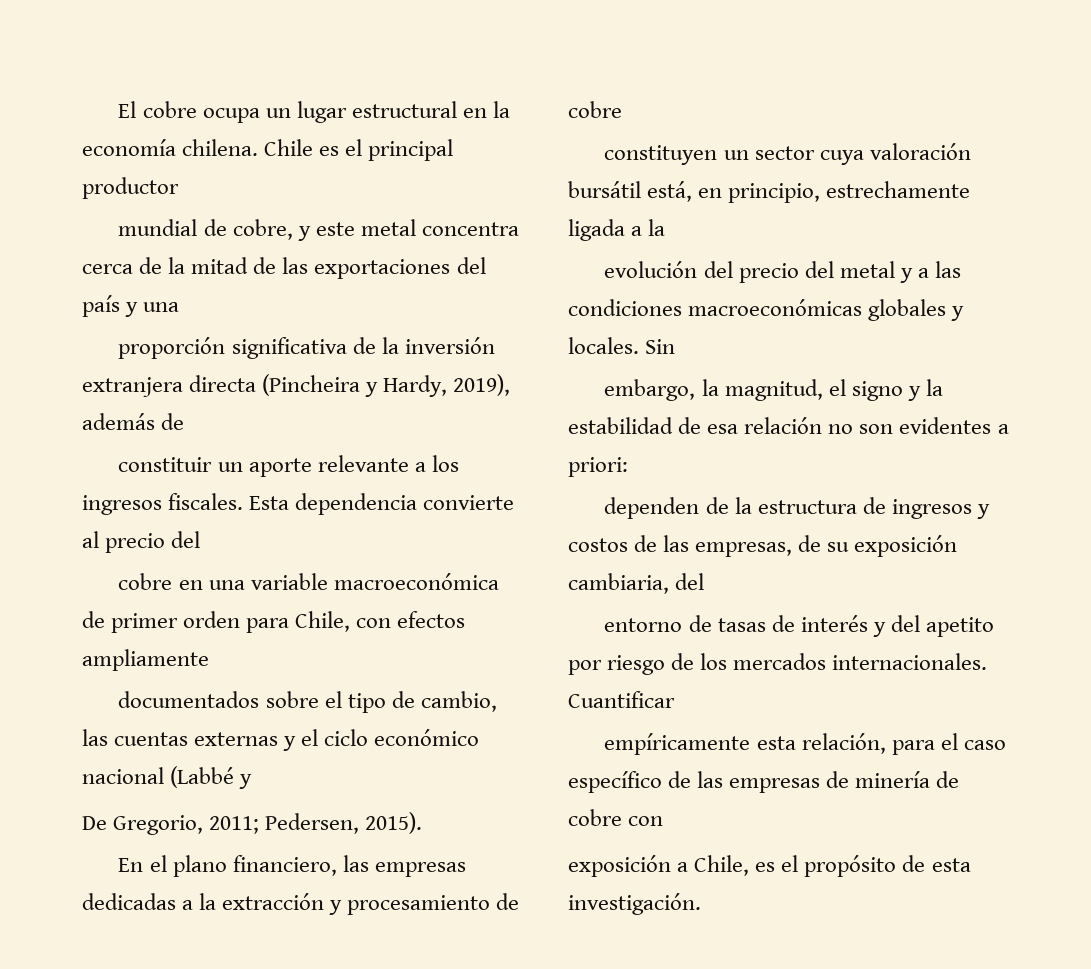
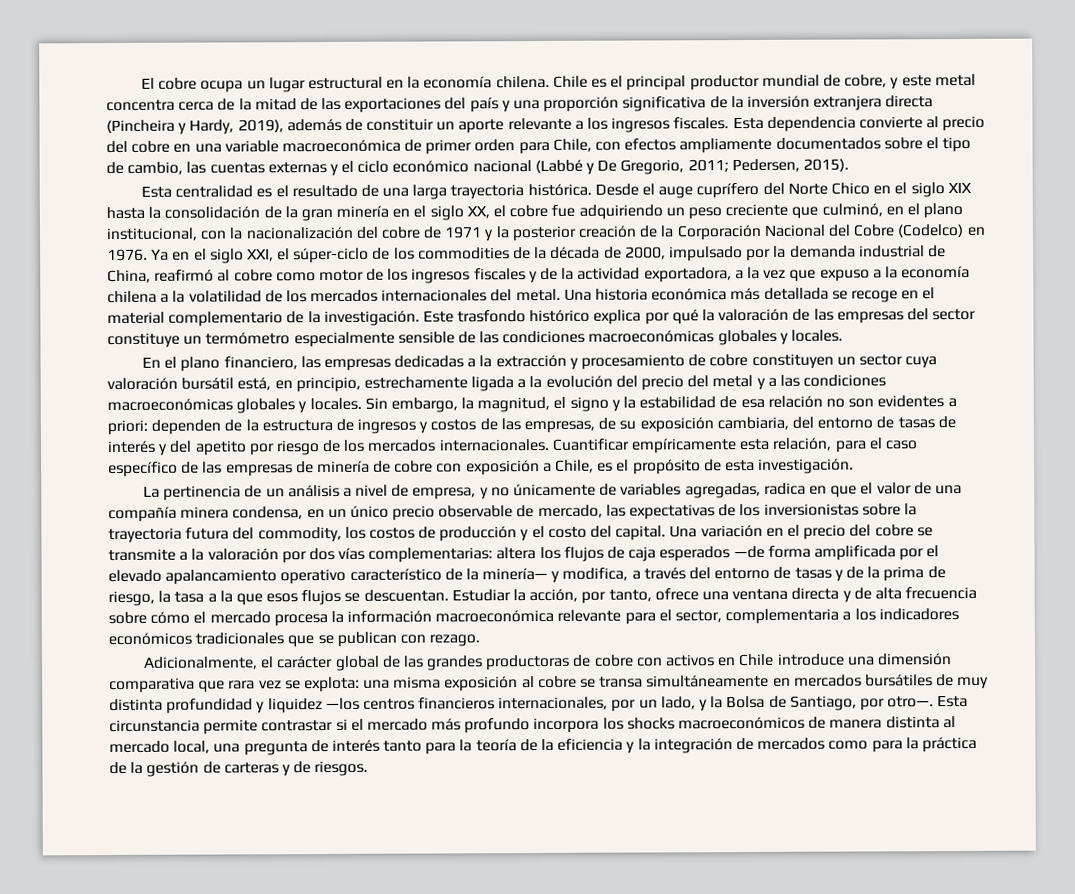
- Chile es el principal productor
- mundial de cobre, y este metal concentra cerca de la mitad de las exportaciones del país y una
- proporción significativa de la inversión extranjera directa (Pincheira y Hardy, 2019), además de
- constituir un aporte relevante a los ingresos fiscales.
+ Chile es el principal productor mundial de cobre, y este metal concentra cerca de la mitad de las exportaciones del país y una proporción significativa de la inversión extranjera directa (Pincheira y Hardy, 2019), además de constituir un aporte relevante a los ingresos fiscales.
- Esta dependencia convierte al precio del
- cobre en una variable macroeconómica de primer orden para Chile, con efectos ampliamente
- documentados sobre el tipo de cambio, las cuentas externas y el ciclo económico nacional (Labbé y
- De Gregorio, 2011; Pedersen, 2015).
+ Esta dependencia convierte al precio del cobre en una variable macroeconómica de primer orden para Chile, con efectos ampliamente documentados sobre el tipo de cambio, las cuentas externas y el ciclo económico nacional (Labbé y De Gregorio, 2011; Pedersen, 2015).
+ Esta centralidad es el resultado de una larga trayectoria histórica. Desde el auge cuprífero del Norte Chico en el siglo XIX hasta la consolidación de la gran minería en el siglo XX, el cobre fue adquiriendo un peso creciente que culminó, en el plano institucional, con la nacionalización del cobre de 1971 y la posterior creación de la Corporación Nacional del Cobre (Codelco) en 1976. Ya en el siglo XXI, el súper-ciclo de los commodities de la década de 2000, impulsado por la demanda industrial de China, reafirmó al cobre como motor de los ingresos fiscales y de la actividad exportadora, a la vez que expuso a la economía chilena a la volatilidad de los mercados internacionales del metal. Una historia económica más detallada se recoge en el material complementario de la investigación. Este trasfondo histórico explica por qué la valoración de las empresas del sector constituye un termómetro especialmente sensible de las condiciones macroeconómicas globales y locales.
- En el plano financiero, las empresas dedicadas a la extracción y procesamiento de cobre
- constituyen un sector cuya valoración bursátil está, en principio, estrechamente ligada a la
- evolución del precio del metal y a las condiciones macroeconómicas globales y locales.
+ En el plano financiero, las empresas dedicadas a la extracción y procesamiento de cobre constituyen un sector cuya valoración bursátil está, en principio, estrechamente ligada a la evolución del precio del metal y a las condiciones macroeconómicas globales y locales.
- Sin
- embargo, la magnitud, el signo y la estabilidad de esa relación no son evidentes a priori:
- dependen de la estructura de ingresos y costos de las empresas, de su exposición cambiaria, del
- entorno de tasas de interés y del apetito por riesgo de los mercados internacionales.
+ Sin embargo, la magnitud, el signo y la estabilidad de esa relación no son evidentes a priori: dependen de la estructura de ingresos y costos de las empresas, de su exposición cambiaria, del entorno de tasas de interés y del apetito por riesgo de los mercados internacionales.
- Cuantificar
- empíricamente esta relación, para el caso específico de las empresas de minería de cobre con
- exposición a Chile, es el propósito de esta investigación.
+ Cuantificar empíricamente esta relación, para el caso específico de las empresas de minería de cobre con exposición a Chile, es el propósito de esta investigación.
+ La pertinencia de un análisis a nivel de empresa, y no únicamente de variables agregadas, radica en que el valor de una compañía minera condensa, en un único precio observable de mercado, las expectativas de los inversionistas sobre la trayectoria futura del commodity, los costos de producción y el costo del capital. Una variación en el precio del cobre se transmite a la valoración por dos vías complementarias: altera los flujos de caja esperados —de forma amplificada por el elevado apalancamiento operativo característico de la minería— y modifica, a través del entorno de tasas y de la prima de riesgo, la tasa a la que esos flujos se descuentan. Estudiar la acción, por tanto, ofrece una ventana directa y de alta frecuencia sobre cómo el mercado procesa la información macroeconómica relevante para el sector, complementaria a los indicadores económicos tradicionales que se publican con rezago.
+ Adicionalmente, el carácter global de las grandes productoras de cobre con activos en Chile introduce una dimensión comparativa que rara vez se explota: una misma exposición al cobre se transa simultáneamente en mercados bursátiles de muy distinta profundidad y liquidez —los centros financieros internacionales, por un lado, y la Bolsa de Santiago, por otro—. Esta circunstancia permite contrastar si el mercado más profundo incorpora los shocks macroeconómicos de manera distinta al mercado local, una pregunta de interés tanto para la teoría de la eficiencia y la integración de mercados como para la práctica de la gestión de carteras y de riesgos.

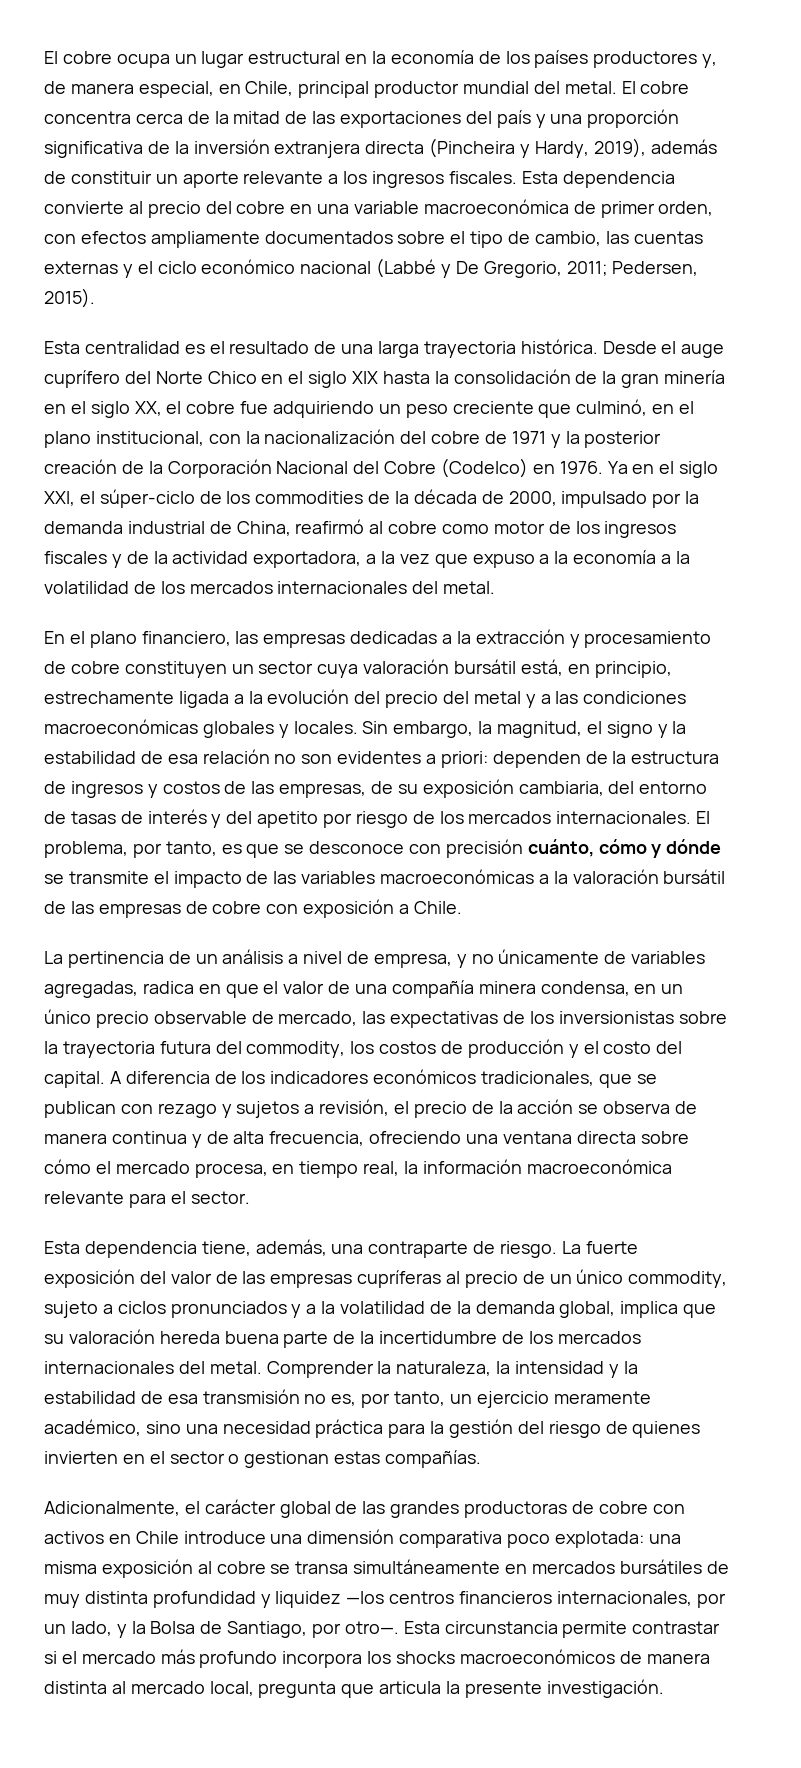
- El cobre ocupa un lugar estructural en la economía chilena. Chile es el principal productor mundial de cobre, y este metal concentra cerca de la mitad de las exportaciones del país y una proporción significativa de la inversión extranjera directa (Pincheira y Hardy, 2019), además de constituir un aporte relevante a los ingresos fiscales.
+ El cobre ocupa un lugar estructural en la economía de los países productores y, de manera especial, en Chile, principal productor mundial del metal. El cobre concentra cerca de la mitad de las exportaciones del país y una proporción significativa de la inversión extranjera directa (Pincheira y Hardy, 2019), además de constituir un aporte relevante a los ingresos fiscales.
- Esta dependencia convierte al precio del cobre en una variable macroeconómica de primer orden para Chile, con efectos ampliamente documentados sobre el tipo de cambio, las cuentas externas y el ciclo económico nacional (Labbé y De Gregorio, 2011; Pedersen, 2015).
+ Esta dependencia convierte al precio del cobre en una variable macroeconómica de primer orden, con efectos ampliamente documentados sobre el tipo de cambio, las cuentas externas y el ciclo económico nacional (Labbé y De Gregorio, 2011; Pedersen, 2015).
- Ya en el siglo XXI, el súper-ciclo de los commodities de la década de 2000, impulsado por la demanda industrial de China, reafirmó al cobre como motor de los ingresos fiscales y de la actividad exportadora, a la vez que expuso a la economía chilena a la volatilidad de los mercados internacionales del metal. Una historia económica más detallada se recoge en el material complementario de la investigación. Este trasfondo histórico explica por qué la valoración de las empresas del sector constituye un termómetro especialmente sensible de las condiciones macroeconómicas globales y locales.
+ Ya en el siglo XXI, el súper-ciclo de los commodities de la década de 2000, impulsado por la demanda industrial de China, reafirmó al cobre como motor de los ingresos fiscales y de la actividad exportadora, a la vez que expuso a la economía a la volatilidad de los mercados internacionales del metal.
- Cuantificar empíricamente esta relación, para el caso específico de las empresas de minería de cobre con exposición a Chile, es el propósito de esta investigación.
+ El problema, por tanto, es que se desconoce con precisión cuánto, cómo y dónde se transmite el impacto de las variables macroeconómicas a la valoración bursátil de las empresas de cobre con exposición a Chile.
- Una variación en el precio del cobre se transmite a la valoración por dos vías complementarias: altera los flujos de caja esperados —de forma amplificada por el elevado apalancamiento operativo característico de la minería— y modifica, a través del entorno de tasas y de la prima de riesgo, la tasa a la que esos flujos se descuentan. Estudiar la acción, por tanto, ofrece una ventana directa y de alta frecuencia sobre cómo el mercado procesa la información macroeconómica relevante para el sector, complementaria a los indicadores económicos tradicionales que se publican con rezago.
+ A diferencia de los indicadores económicos tradicionales, que se publican con rezago y sujetos a revisión, el precio de la acción se observa de manera continua y de alta frecuencia, ofreciendo una ventana directa sobre cómo el mercado procesa, en tiempo real, la información macroeconómica relevante para el sector.
+ Esta dependencia tiene, además, una contraparte de riesgo. La fuerte exposición del valor de las empresas cupríferas al precio de un único commodity, sujeto a ciclos pronunciados y a la volatilidad de la demanda global, implica que su valoración hereda buena parte de la incertidumbre de los mercados internacionales del metal. Comprender la naturaleza, la intensidad y la estabilidad de esa transmisión no es, por tanto, un ejercicio meramente académico, sino una necesidad práctica para la gestión del riesgo de quienes invierten en el sector o gestionan estas compañías.
- Adicionalmente, el carácter global de las grandes productoras de cobre con activos en Chile introduce una dimensión comparativa que rara vez se explota: una misma exposición al cobre se transa simultáneamente en mercados bursátiles de muy distinta profundidad y liquidez —los centros financieros internacionales, por un lado, y la Bolsa de Santiago, por otro—.
+ Adicionalmente, el carácter global de las grandes productoras de cobre con activos en Chile introduce una dimensión comparativa poco explotada: una misma exposición al cobre se transa simultáneamente en mercados bursátiles de muy distinta profundidad y liquidez —los centros financieros internacionales, por un lado, y la Bolsa de Santiago, por otro—.
- Esta circunstancia permite contrastar si el mercado más profundo incorpora los shocks macroeconómicos de manera distinta al mercado local, una pregunta de interés tanto para la teoría de la eficiencia y la integración de mercados como para la práctica de la gestión de carteras y de riesgos.
+ Esta circunstancia permite contrastar si el mercado más profundo incorpora los shocks macroeconómicos de manera distinta al mercado local, pregunta que articula la presente investigación.

